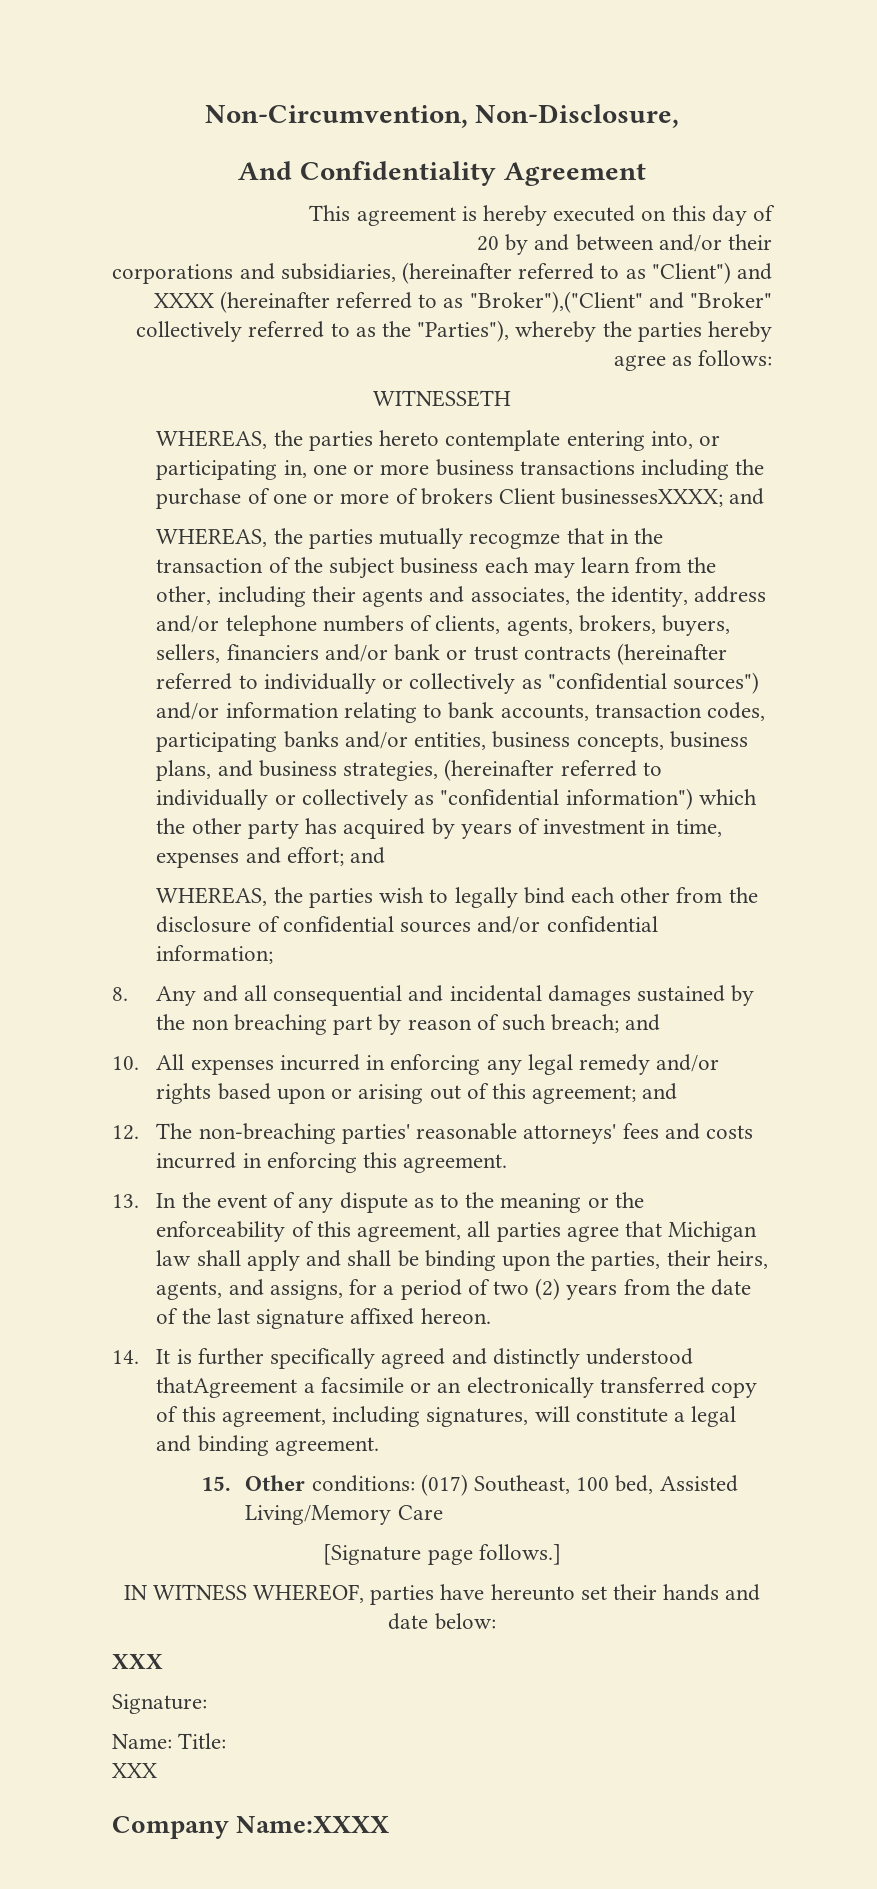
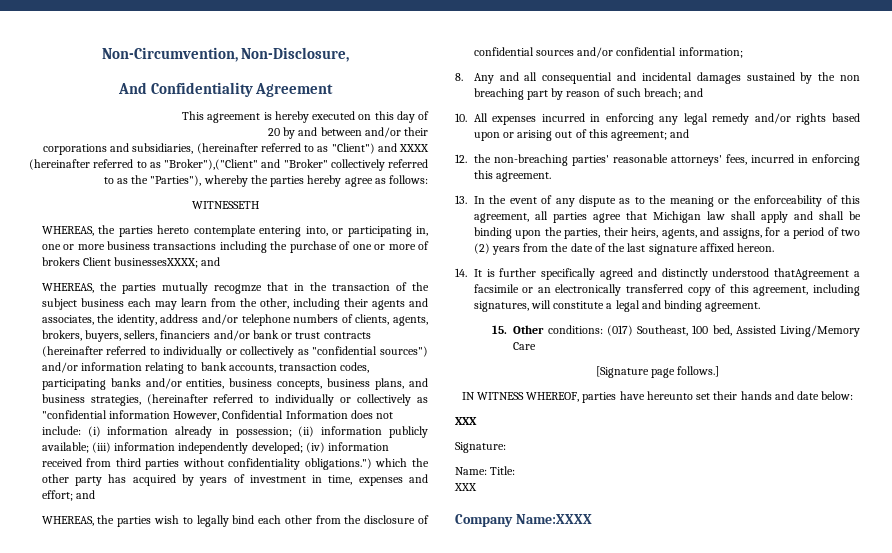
- WHEREAS, the parties mutually recogmze that in the transaction of the subject business each may learn from the other, including their agents and associates, the identity, address and/or telephone numbers of clients, agents, brokers, buyers, sellers, financiers and/or bank or trust contracts (hereinafter referred to individually or collectively as "confidential sources") and/or information relating to bank accounts, transaction codes, participating banks and/or entities, business concepts, business plans, and business strategies, (hereinafter referred to individually or collectively as "confidential information") which the other party has acquired by years of investment in time, expenses and effort;
+ WHEREAS, the parties mutually recogmze that in the transaction of the subject business each may learn from the other, including their agents and associates, the identity, address and/or telephone numbers of clients, agents, brokers, buyers, sellers, financiers and/or bank or trust contracts (hereinafter referred to individually or collectively as "confidential sources") and/or information relating to bank accounts, transaction codes, participating banks and/or entities, business concepts, business plans, and business strategies, (hereinafter referred to individually or collectively as "confidential information However, Confidential Information does not include: (i) information already in possession; (ii) information publicly available; (iii) information independently developed; (iv) information received from third parties without confidentiality obligations.") which the other party has acquired by years of investment in time, expenses and effort;
- 12. The non-breaching parties' reasonable attorneys' fees and costs incurred in enforcing this agreement.
+ 12. the non-breaching parties' reasonable attorneys' fees, incurred in enforcing this agreement.

